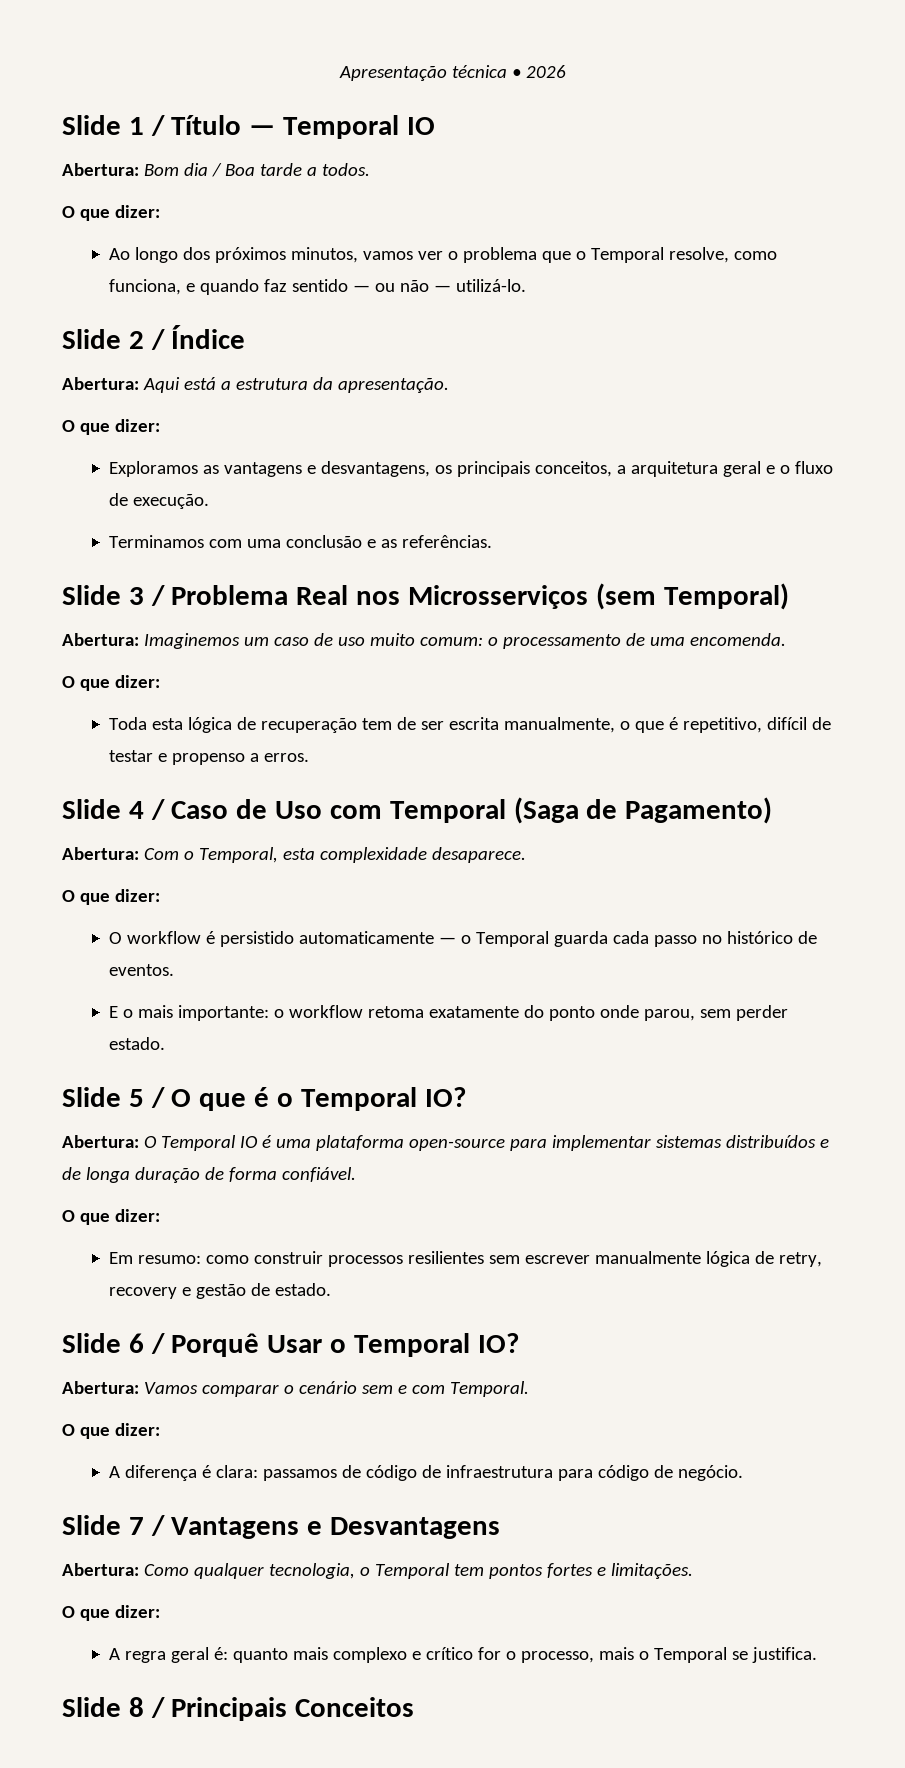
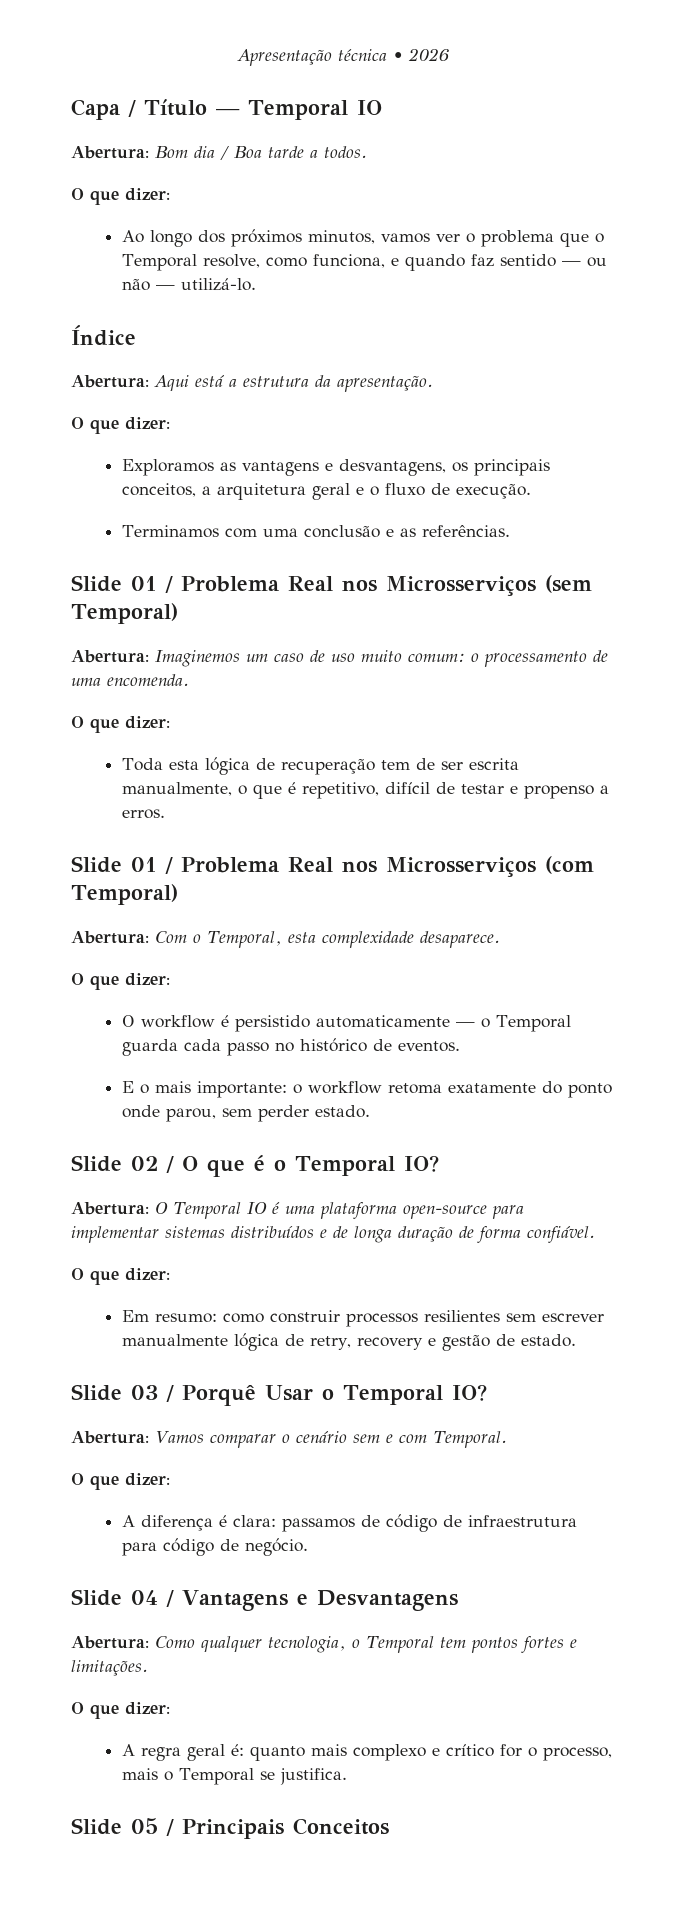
- Slide 1 / Título — Temporal IO
+ Capa / Título — Temporal IO
- Slide 2 / Índice
+ Índice
- Slide 3 / Problema Real nos Microsserviços (sem Temporal)
+ Slide 01 / Problema Real nos Microsserviços (sem Temporal)
- Slide 4 / Caso de Uso com Temporal (Saga de Pagamento)
+ Slide 01 / Problema Real nos Microsserviços (com Temporal)
- Slide 5 / O que é o Temporal IO?
+ Slide 02 / O que é o Temporal IO?
- Slide 6 / Porquê Usar o Temporal IO?
+ Slide 03 / Porquê Usar o Temporal IO?
- Slide 7 / Vantagens e Desvantagens
+ Slide 04 / Vantagens e Desvantagens
- Slide 8 / Principais Conceitos
+ Slide 05 / Principais Conceitos

